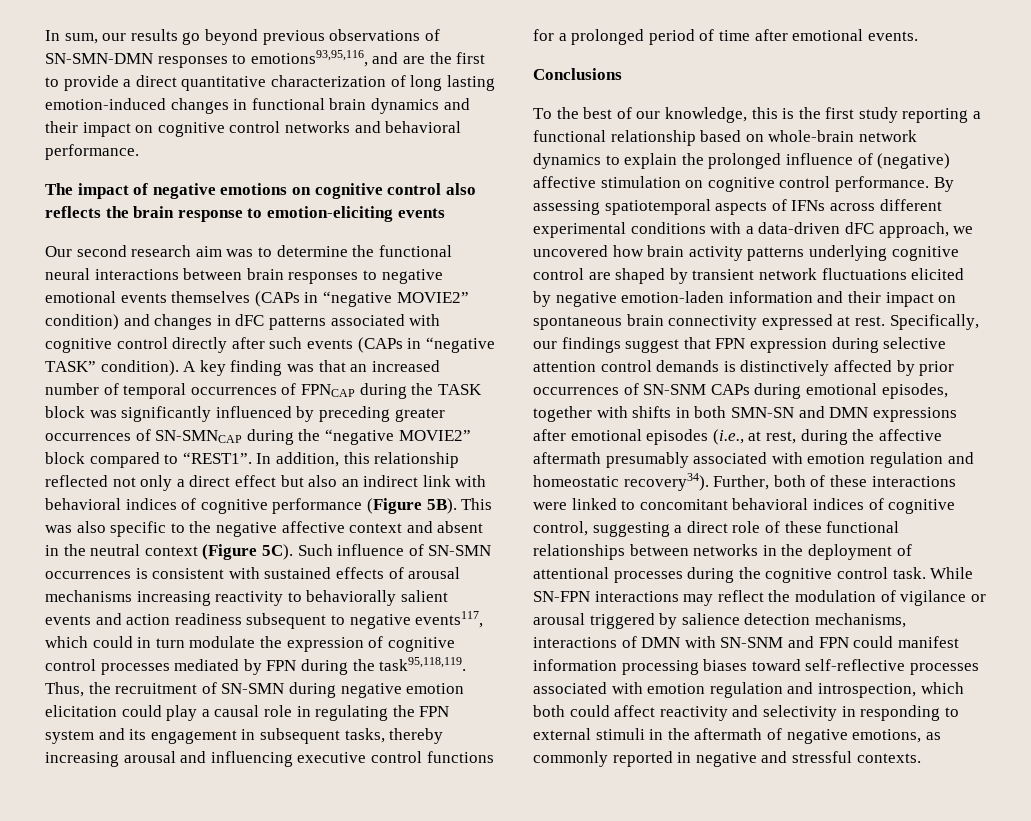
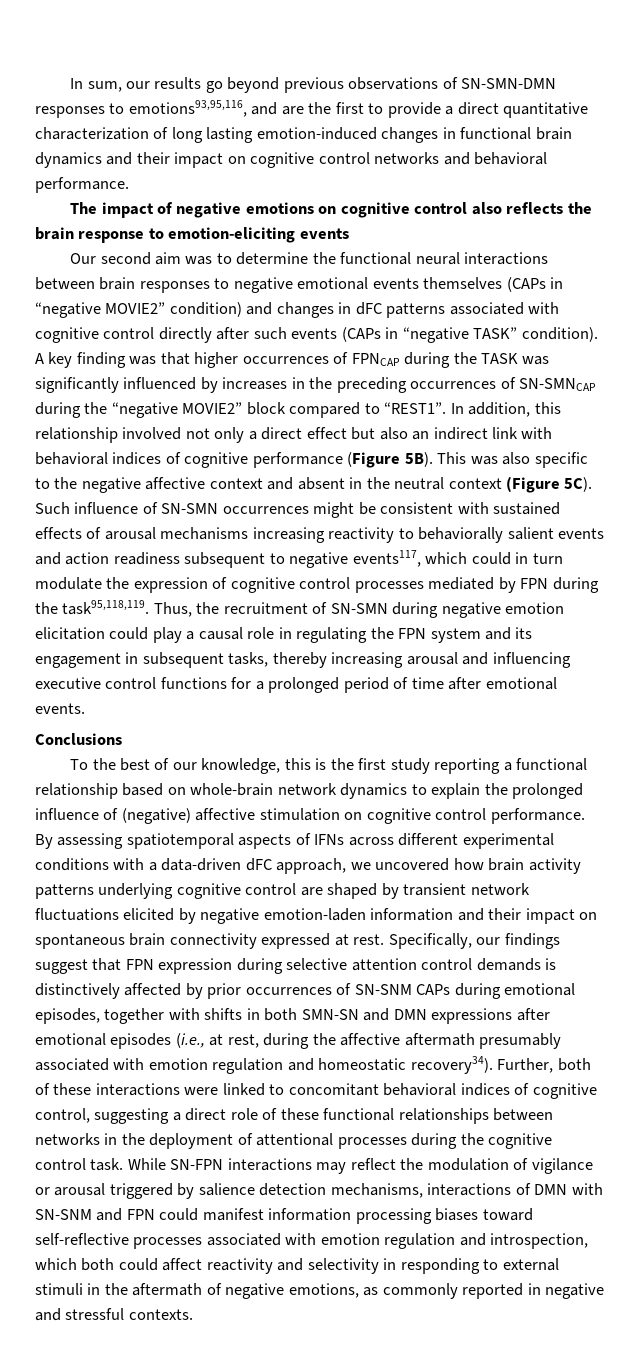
- Our second research aim was to determine the functional neural interactions between brain responses to negative emotional events themselves (CAPs in “negative MOVIE2” condition) and changes in dFC patterns associated with cognitive control directly after such events (CAPs in “negative TASK” condition).
+ Our second aim was to determine the functional neural interactions between brain responses to negative emotional events themselves (CAPs in “negative MOVIE2” condition) and changes in dFC patterns associated with cognitive control directly after such events (CAPs in “negative TASK” condition).
- A key finding was that an increased number of temporal occurrences of FPNCAP during the TASK block was significantly influenced by preceding greater occurrences of SN-SMNCAP during the “negative MOVIE2” block compared to “REST1”.
+ A key finding was that higher occurrences of FPNCAP during the TASK was significantly influenced by increases in the preceding occurrences of SN-SMNCAP during the “negative MOVIE2” block compared to “REST1”.
- In addition, this relationship reflected not only a direct effect but also an indirect link with behavioral indices of cognitive performance (Figure 5B).
+ In addition, this relationship involved not only a direct effect but also an indirect link with behavioral indices of cognitive performance (Figure 5B).
- Such influence of SN-SMN occurrences is consistent with sustained effects of arousal mechanisms increasing reactivity to behaviorally salient events and action readiness subsequent to negative events117, which could in turn modulate the expression of cognitive control processes mediated by FPN during the task95,118,119.
+ Such influence of SN-SMN occurrences might be consistent with sustained effects of arousal mechanisms increasing reactivity to behaviorally salient events and action readiness subsequent to negative events117, which could in turn modulate the expression of cognitive control processes mediated by FPN during the task95,118,119.

